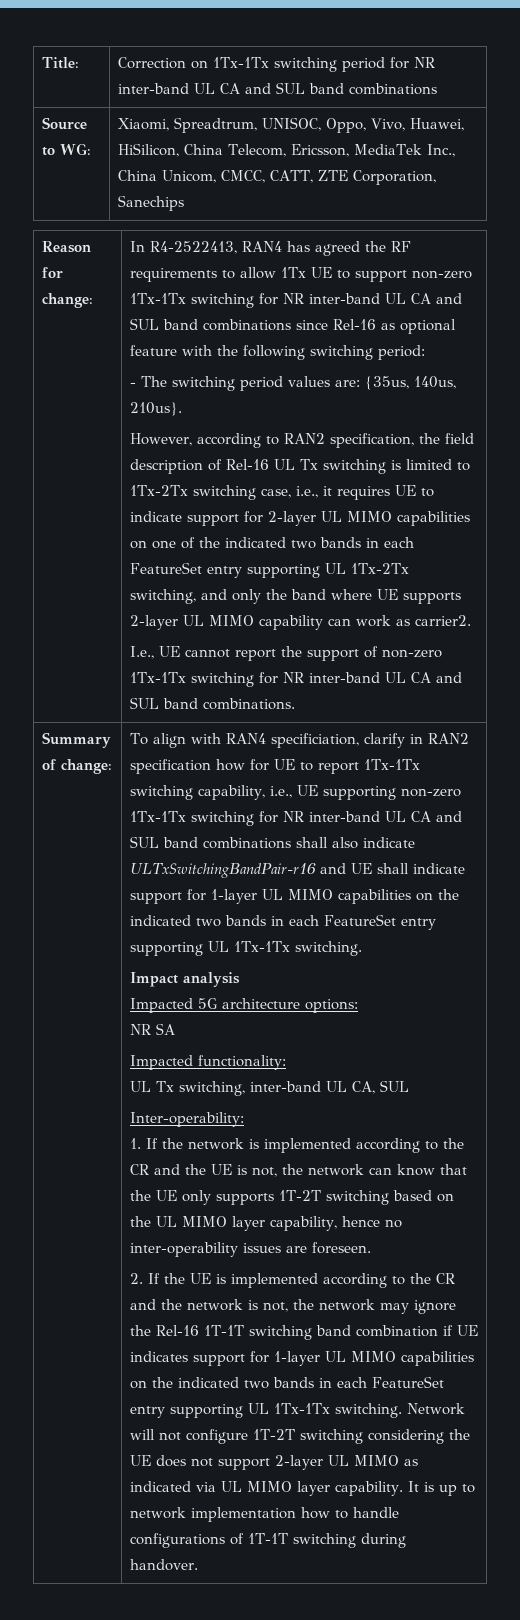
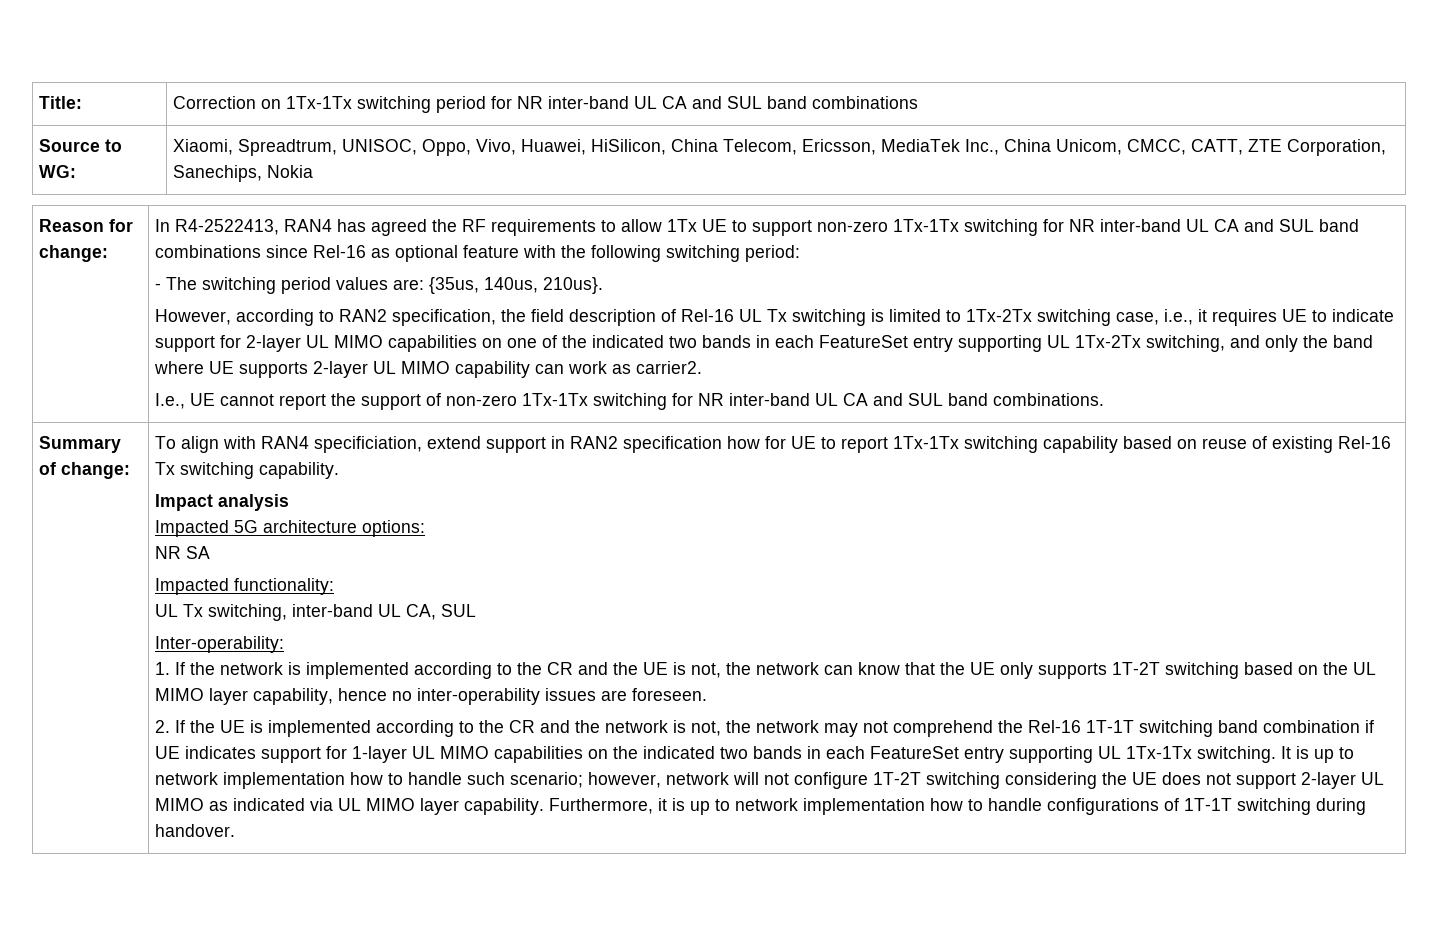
- Source to WG: | Xiaomi, Spreadtrum, UNISOC, Oppo, Vivo, Huawei, HiSilicon, China Telecom, Ericsson, MediaTek Inc., China Unicom, CMCC, CATT, ZTE Corporation, Sanechips
+ Source to WG: | Xiaomi, Spreadtrum, UNISOC, Oppo, Vivo, Huawei, HiSilicon, China Telecom, Ericsson, MediaTek Inc., China Unicom, CMCC, CATT, ZTE Corporation, Sanechips, Nokia
- To align with RAN4 specificiation, clarify in RAN2 specification how for UE to report 1Tx-1Tx switching capability, i.e., UE supporting non-zero 1Tx-1Tx switching for NR inter-band UL CA and SUL band combinations shall also indicate ULTxSwitchingBandPair-r16 and UE shall indicate support for 1-layer UL MIMO capabilities on the indicated two bands in each FeatureSet entry supporting UL 1Tx-1Tx switching.
+ To align with RAN4 specificiation, extend support in RAN2 specification how for UE to report 1Tx-1Tx switching capability based on reuse of existing Rel-16 Tx switching capability.
- 2. If the UE is implemented according to the CR and the network is not, the network may ignore the Rel-16 1T-1T switching band combination if UE indicates support for 1-layer UL MIMO capabilities on the indicated two bands in each FeatureSet entry supporting UL 1Tx-1Tx switching.
+ 2. If the UE is implemented according to the CR and the network is not, the network may not comprehend the Rel-16 1T-1T switching band combination if UE indicates support for 1-layer UL MIMO capabilities on the indicated two bands in each FeatureSet entry supporting UL 1Tx-1Tx switching.
- Network will not configure 1T-2T switching considering the UE does not support 2-layer UL MIMO as indicated via UL MIMO layer capability.
+ It is up to network implementation how to handle such scenario; however, network will not configure 1T-2T switching considering the UE does not support 2-layer UL MIMO as indicated via UL MIMO layer capability.
- It is up to network implementation how to handle configurations of 1T-1T switching during handover.
+ Furthermore, it is up to network implementation how to handle configurations of 1T-1T switching during handover.

